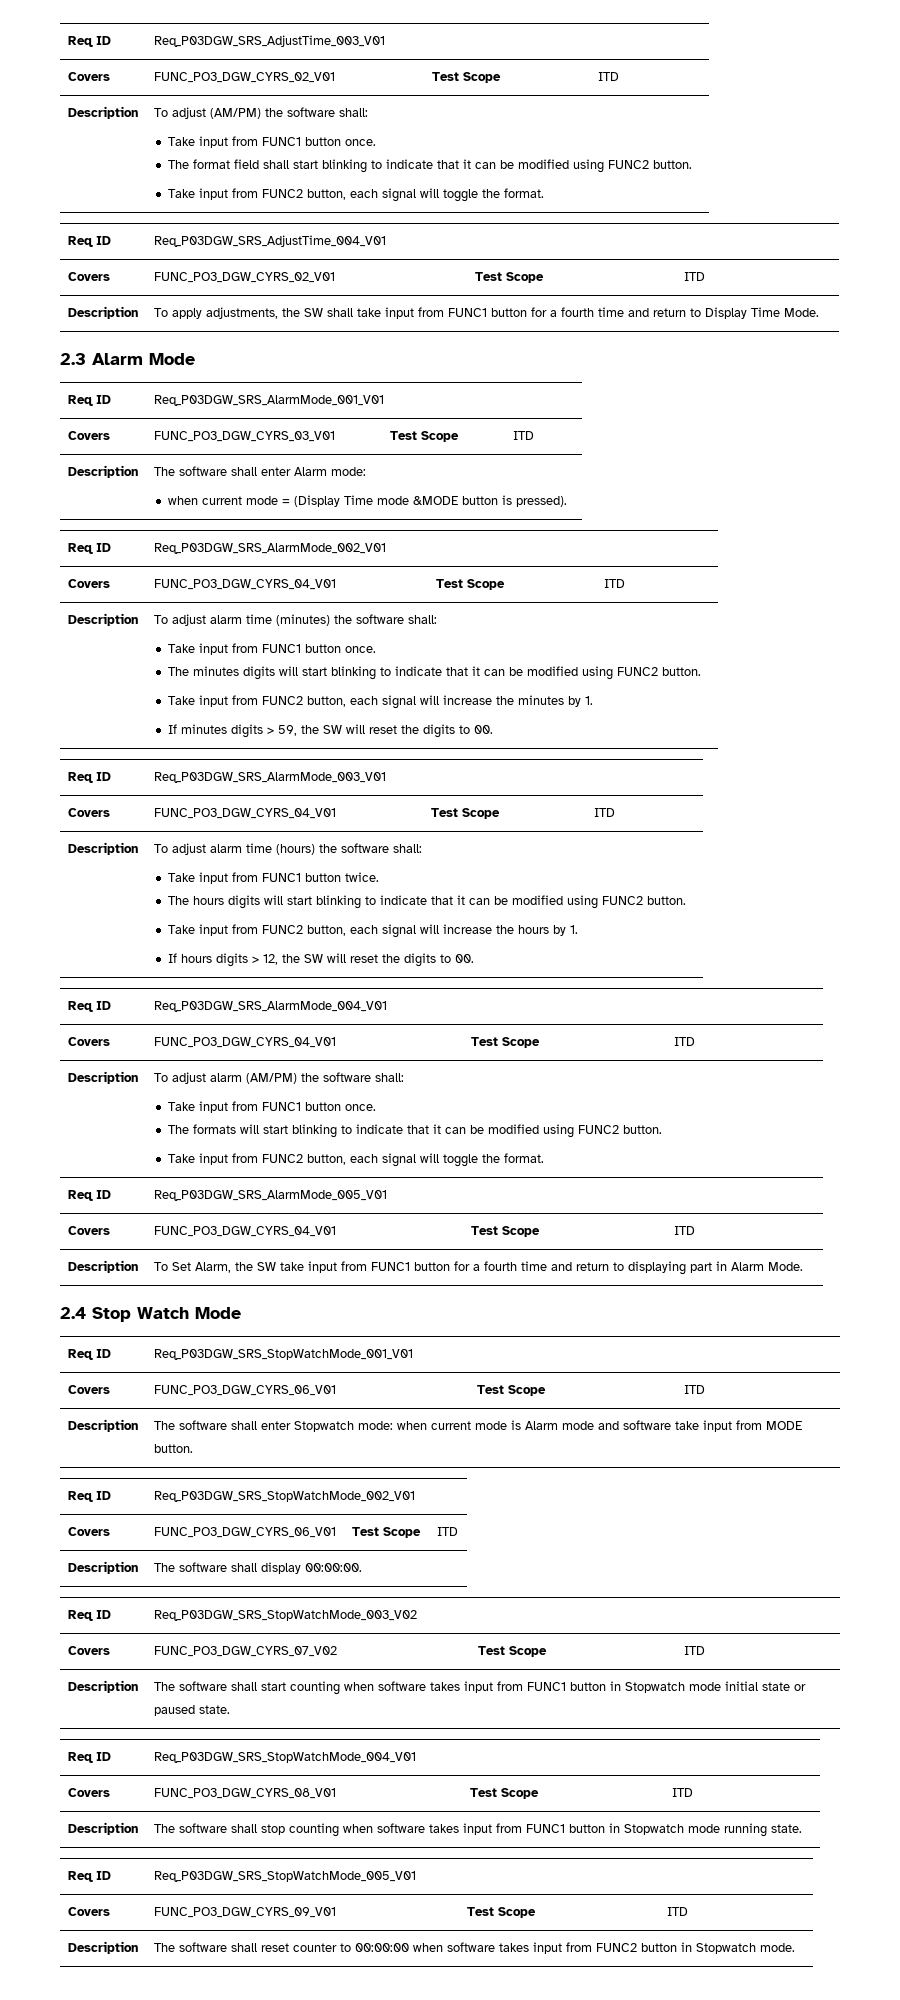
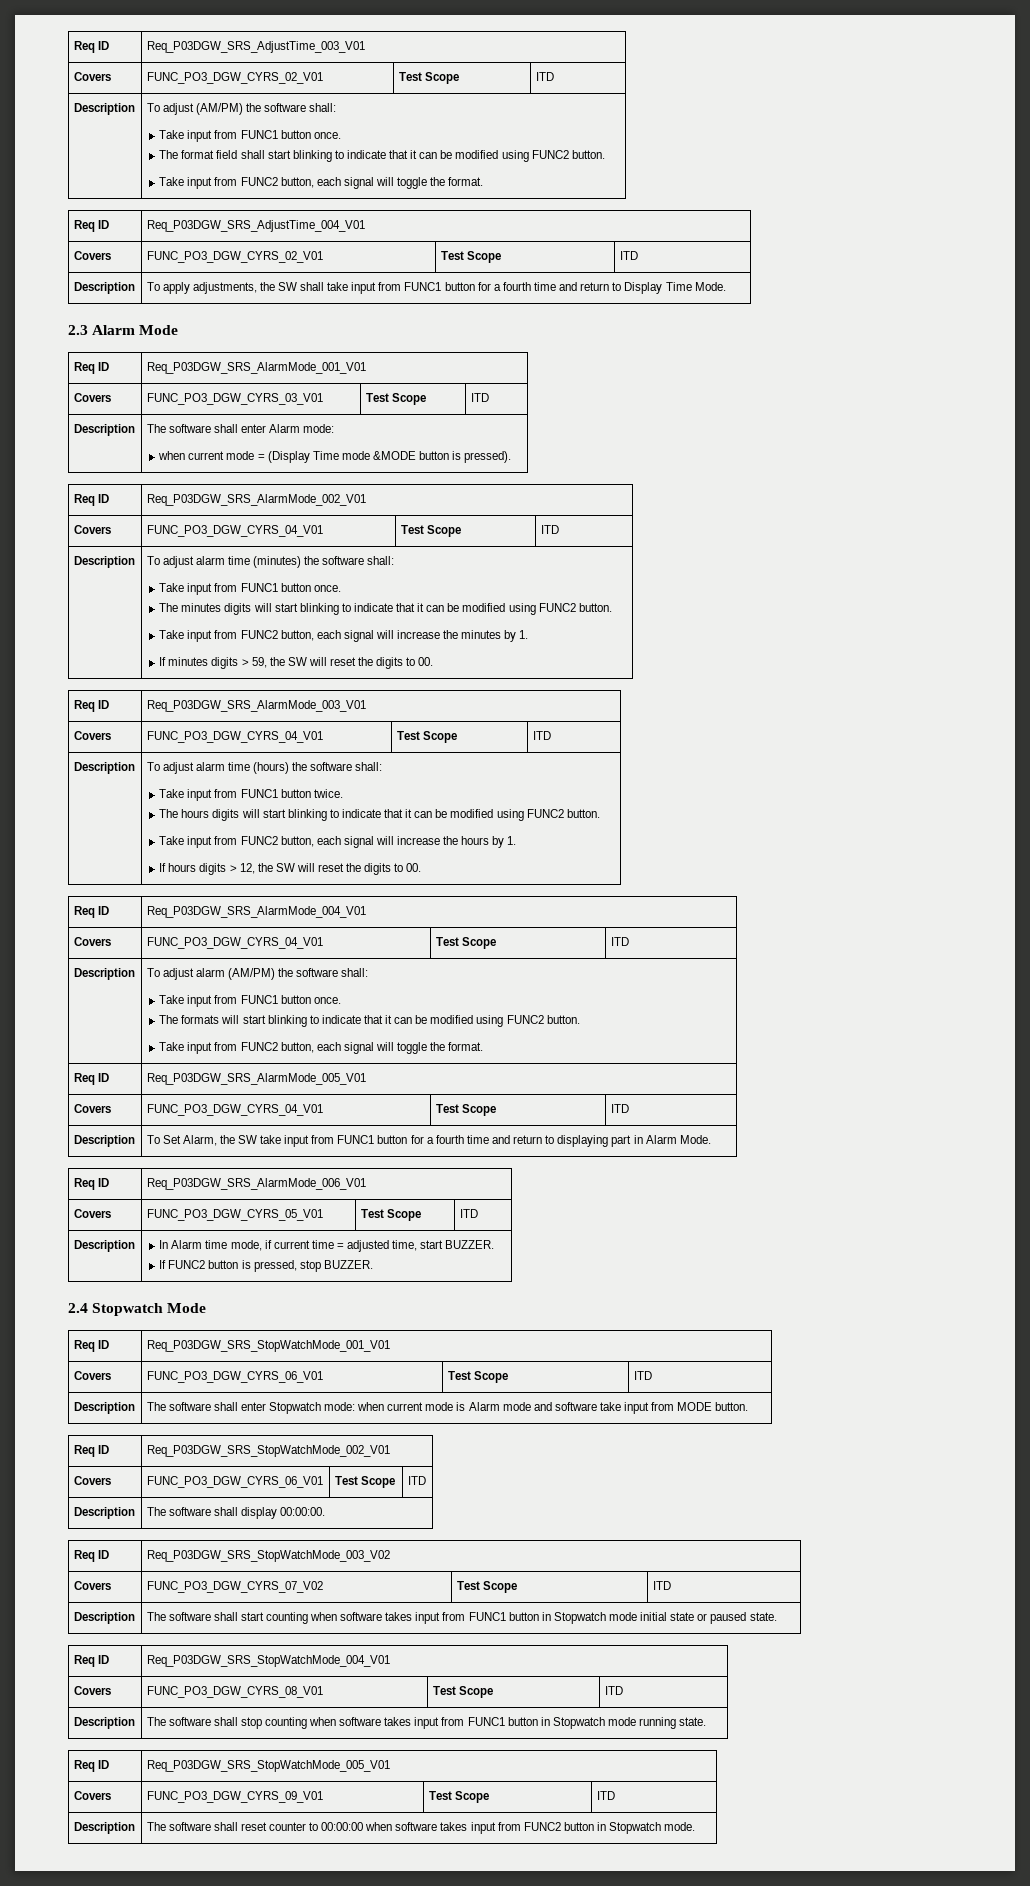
+ Req ID | Req_P03DGW_SRS_AlarmMode_006_V01
+ Covers | FUNC_PO3_DGW_CYRS_05_V01 | Test Scope | ITD
+ Description | In Alarm time mode, if current time = adjusted time, start BUZZER.
+ If FUNC2 button is pressed, stop BUZZER.
- 2.4 Stop Watch Mode
+ 2.4 Stopwatch Mode

